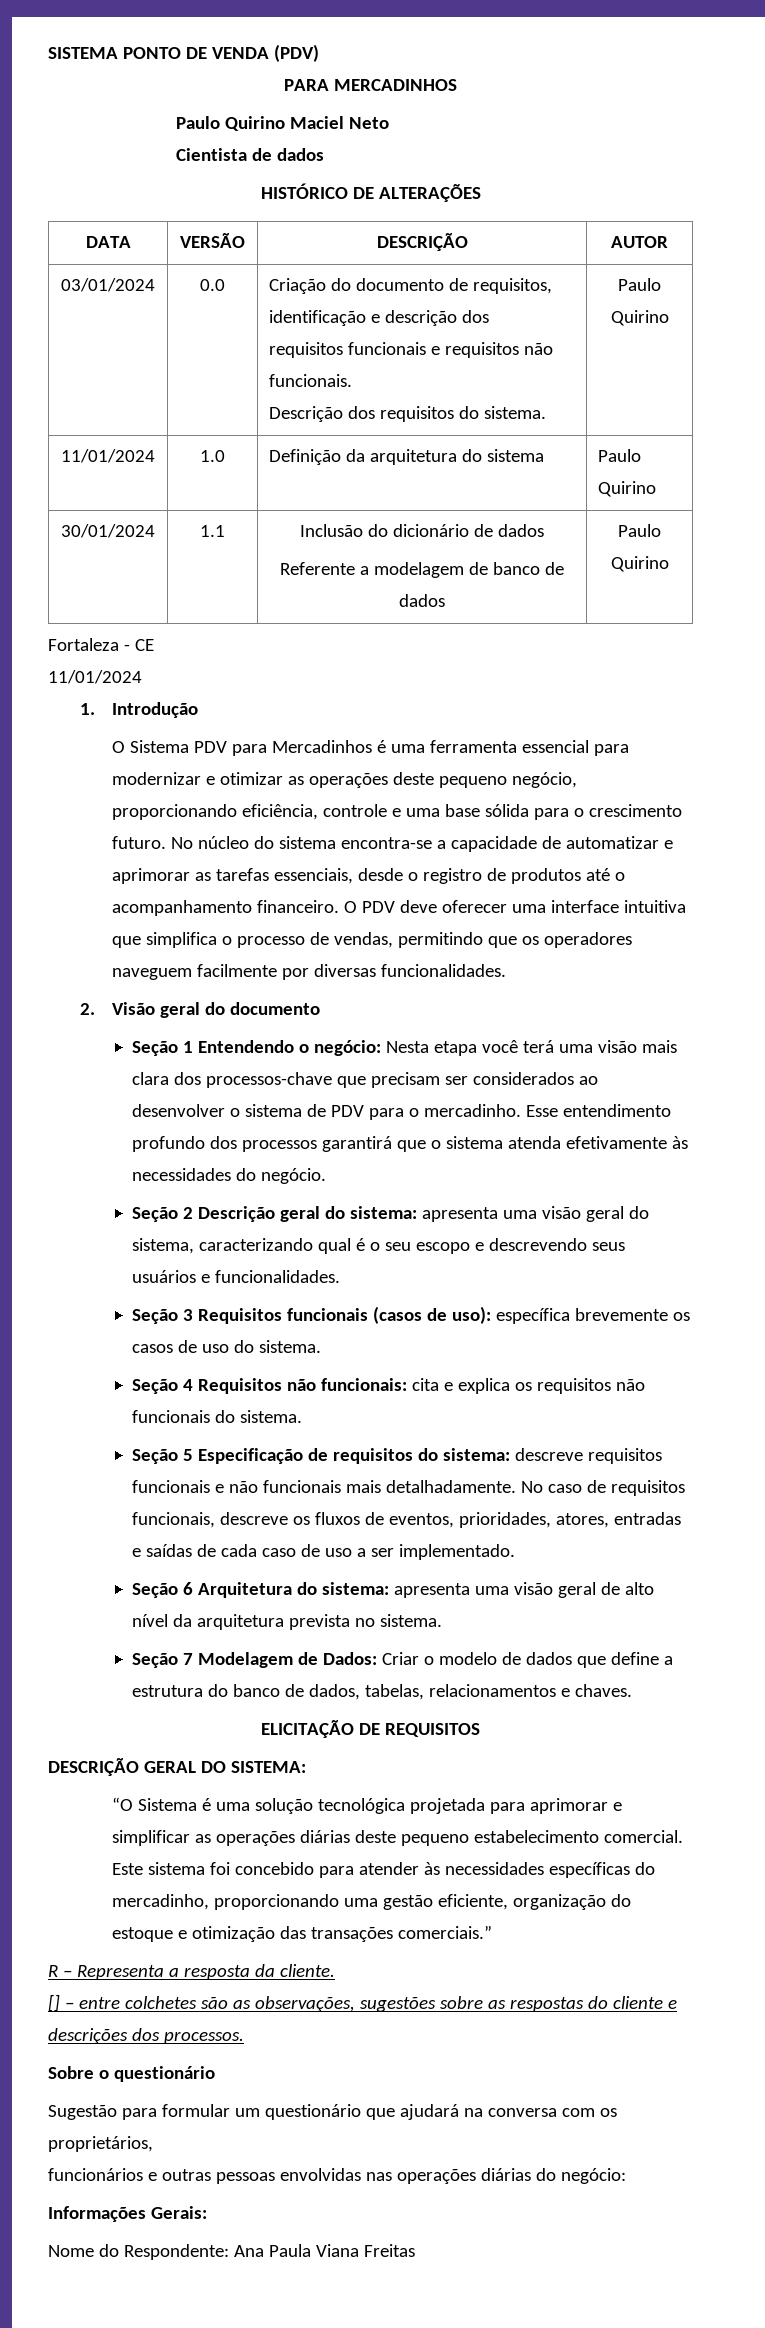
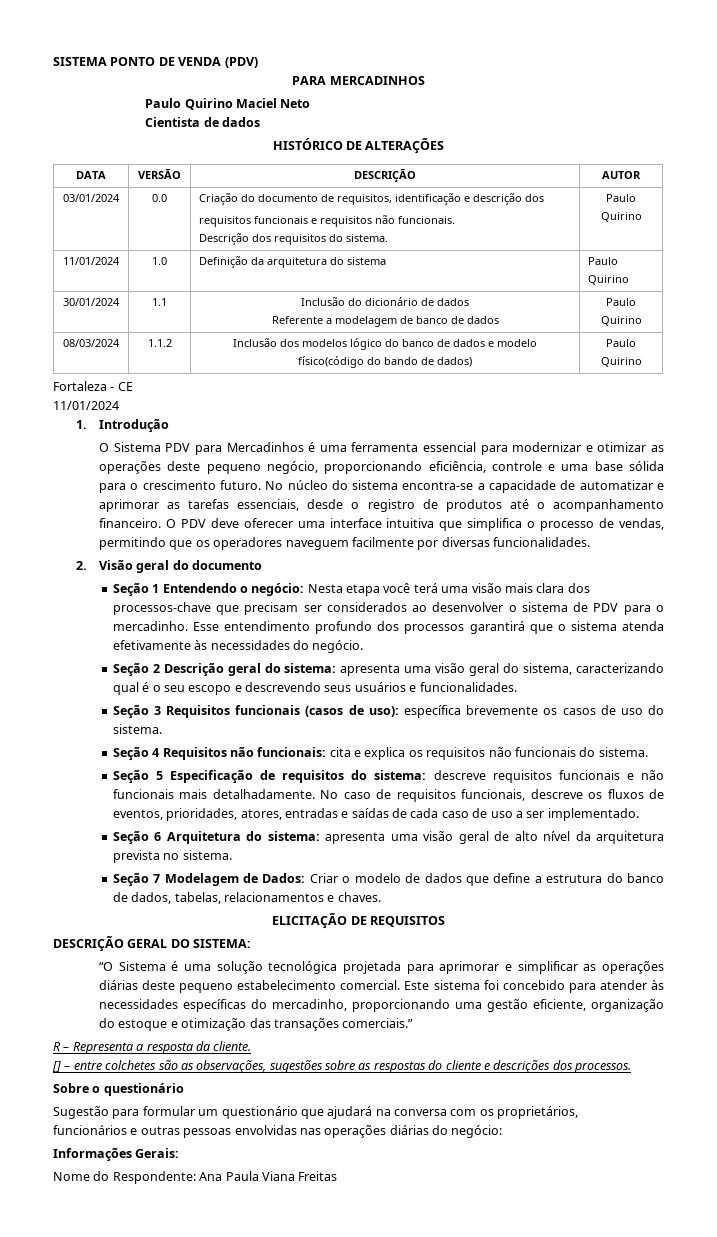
+ 08/03/2024 | 1.1.2 | Inclusão dos modelos lógico do banco de dados e modelo físico(código do bando de dados) | Paulo Quirino

